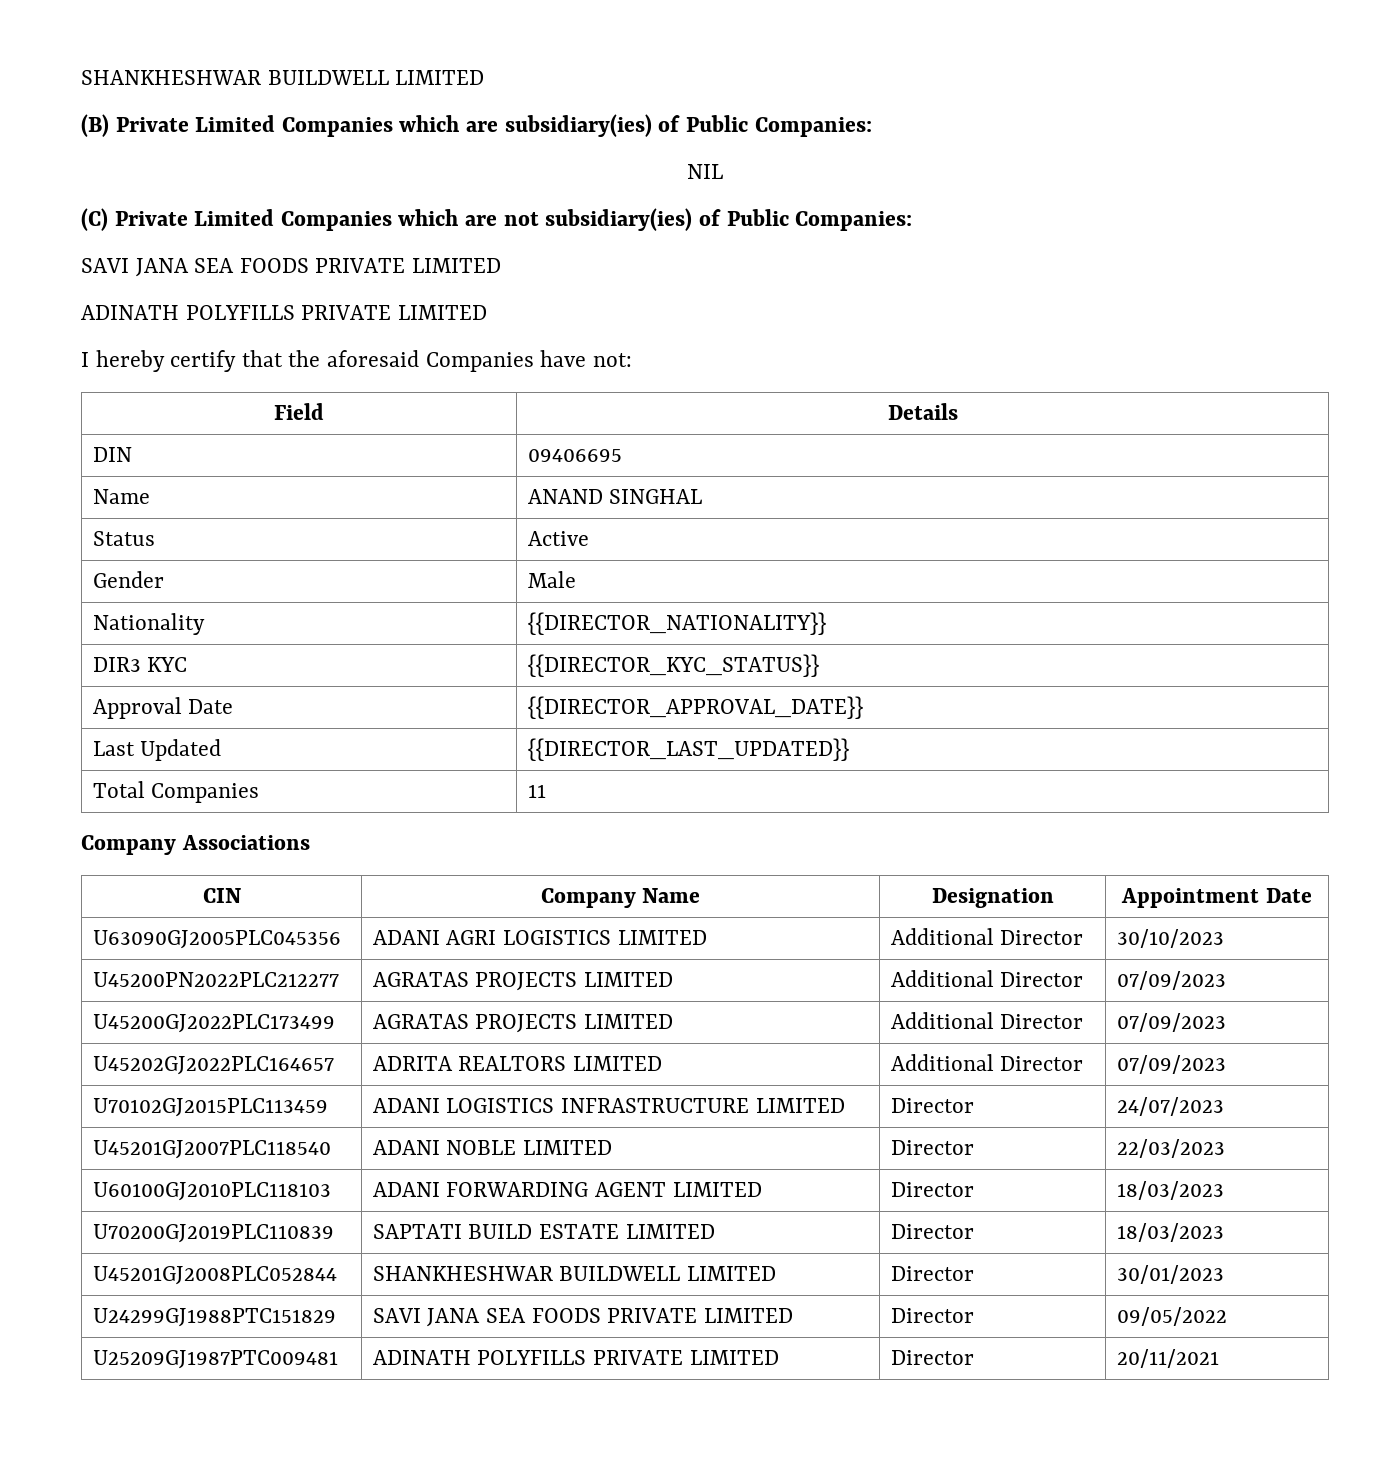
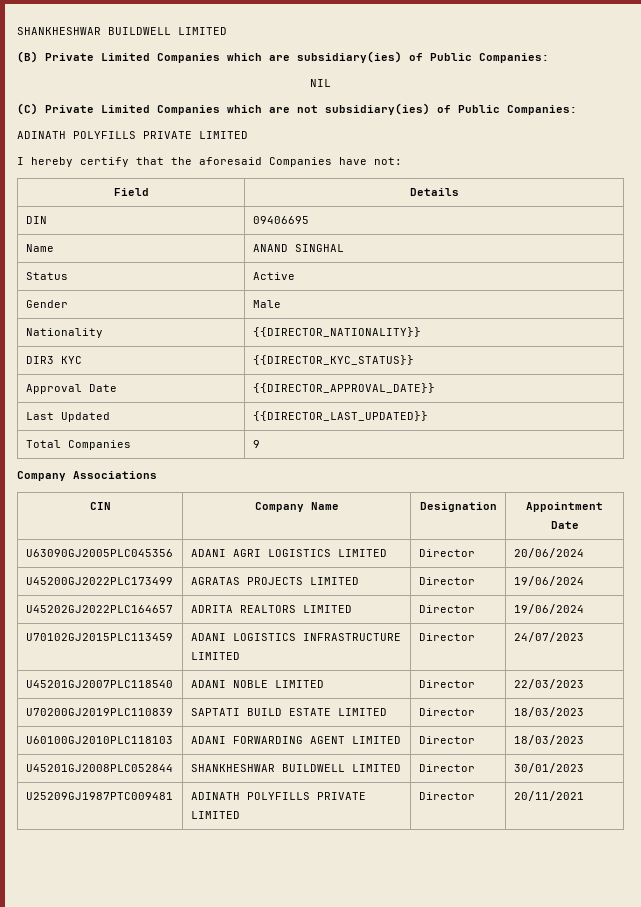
  (C) Private Limited Companies which are not subsidiary(ies) of Public Companies:
- SAVI JANA SEA FOODS PRIVATE LIMITED
- Total Companies | 11
+ Total Companies | 9
- U63090GJ2005PLC045356 | ADANI AGRI LOGISTICS LIMITED | Additional Director | 30/10/2023
- U45200PN2022PLC212277 | AGRATAS PROJECTS LIMITED | Additional Director | 07/09/2023
+ U63090GJ2005PLC045356 | ADANI AGRI LOGISTICS LIMITED | Director | 20/06/2024
- U45200GJ2022PLC173499 | AGRATAS PROJECTS LIMITED | Additional Director | 07/09/2023
+ U45200GJ2022PLC173499 | AGRATAS PROJECTS LIMITED | Director | 19/06/2024
- U45202GJ2022PLC164657 | ADRITA REALTORS LIMITED | Additional Director | 07/09/2023
+ U45202GJ2022PLC164657 | ADRITA REALTORS LIMITED | Director | 19/06/2024
+ U70200GJ2019PLC110839 | SAPTATI BUILD ESTATE LIMITED | Director | 18/03/2023
  U60100GJ2010PLC118103 | ADANI FORWARDING AGENT LIMITED | Director | 18/03/2023
- U70200GJ2019PLC110839 | SAPTATI BUILD ESTATE LIMITED | Director | 18/03/2023
- U24299GJ1988PTC151829 | SAVI JANA SEA FOODS PRIVATE LIMITED | Director | 09/05/2022

